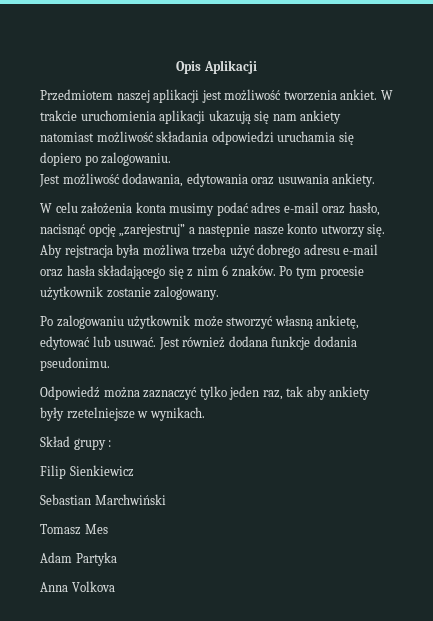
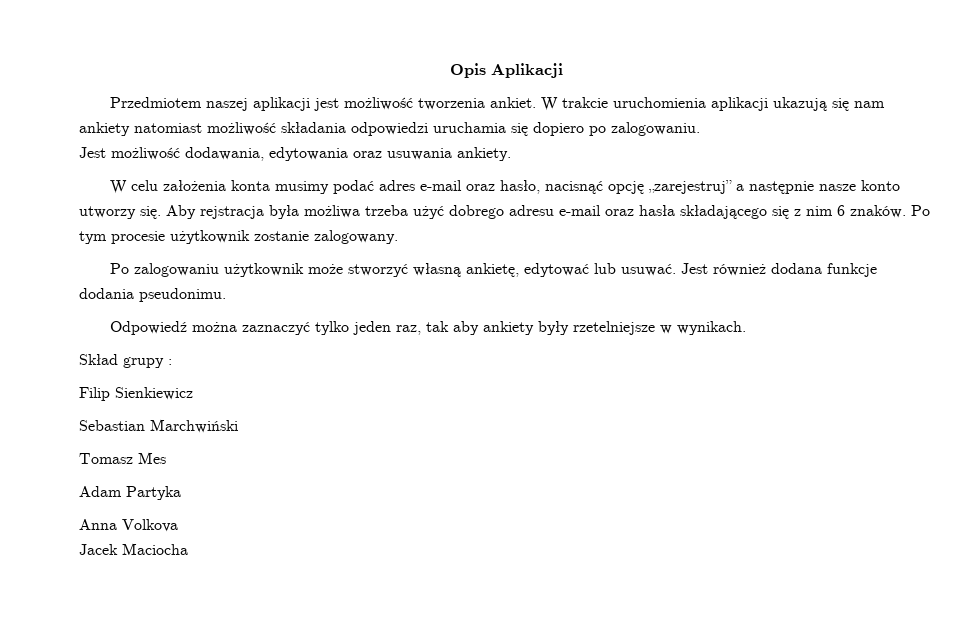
+ Jacek Maciocha

